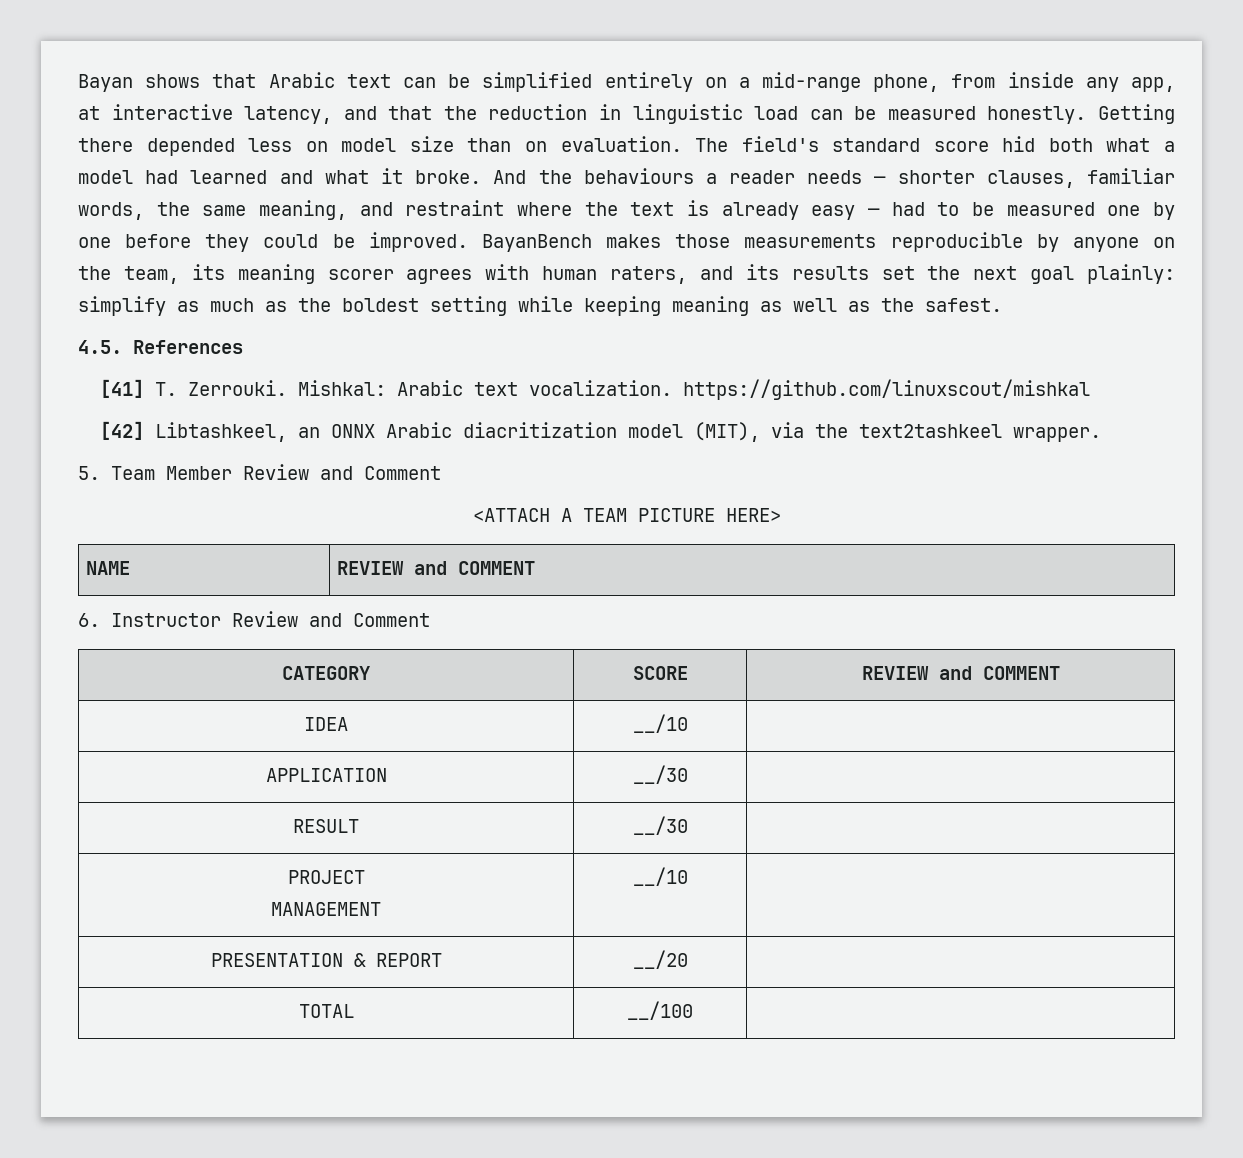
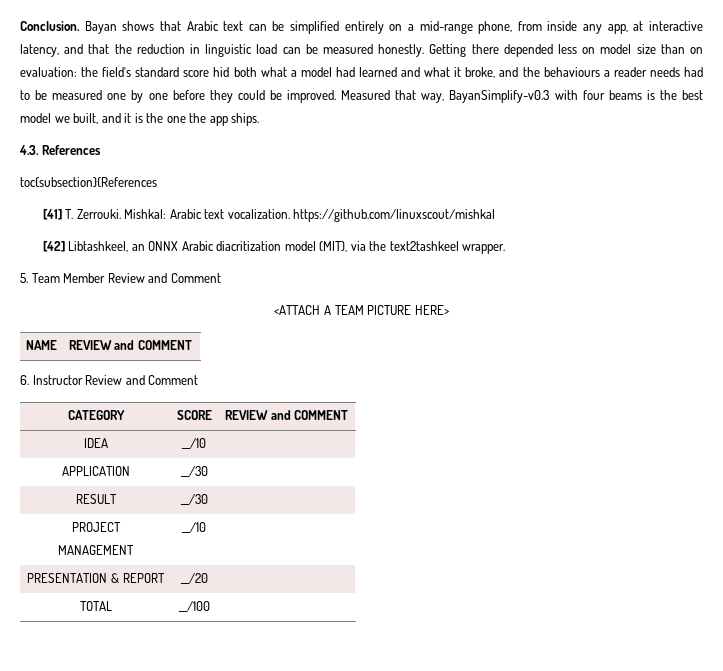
+ Conclusion.
- Getting there depended less on model size than on evaluation. The field's standard score hid both what a model had learned and what it broke. And the behaviours a reader needs — shorter clauses, familiar words, the same meaning, and restraint where the text is already easy — had to be measured one by one before they could be improved.
+ Getting there depended less on model size than on evaluation: the field's standard score hid both what a model had learned and what it broke, and the behaviours a reader needs had to be measured one by one before they could be improved.
- BayanBench makes those measurements reproducible by anyone on the team, its meaning scorer agrees with human raters, and its results set the next goal plainly: simplify as much as the boldest setting while keeping meaning as well as the safest.
- 4.5. References
+ Measured that way, BayanSimplify-v0.3 with four beams is the best model we built, and it is the one the app ships.
+ 4.3. References
+ toc{subsection}{References

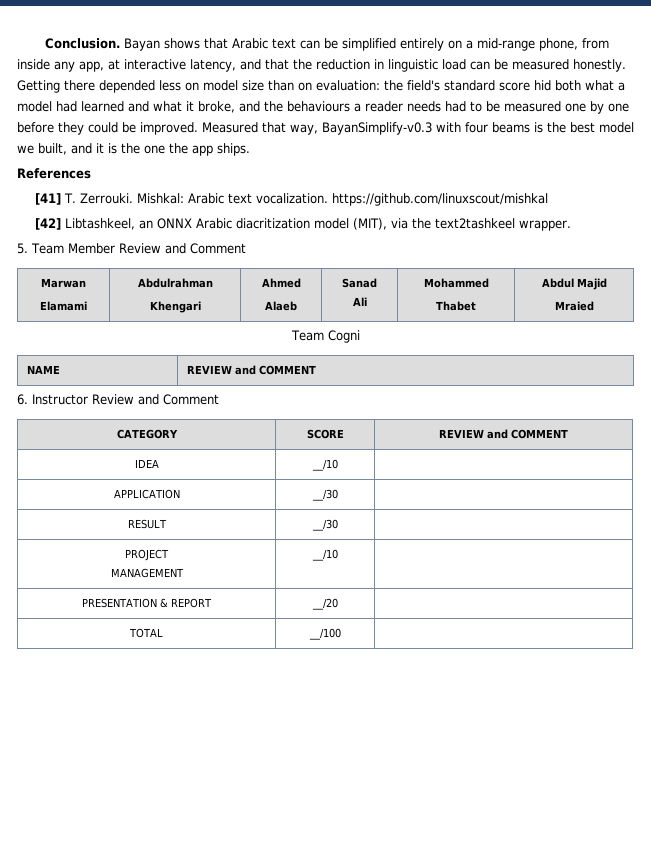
- 4.3. References
+ References
- toc{subsection}{References
- <ATTACH A TEAM PICTURE HERE>
+ Marwan
+ Elamami | Abdulrahman
+ Khengari | Ahmed
+ Alaeb | Sanad
+ Ali | Mohammed
+ Thabet | Abdul Majid
+ Mraied
+ Team Cogni

